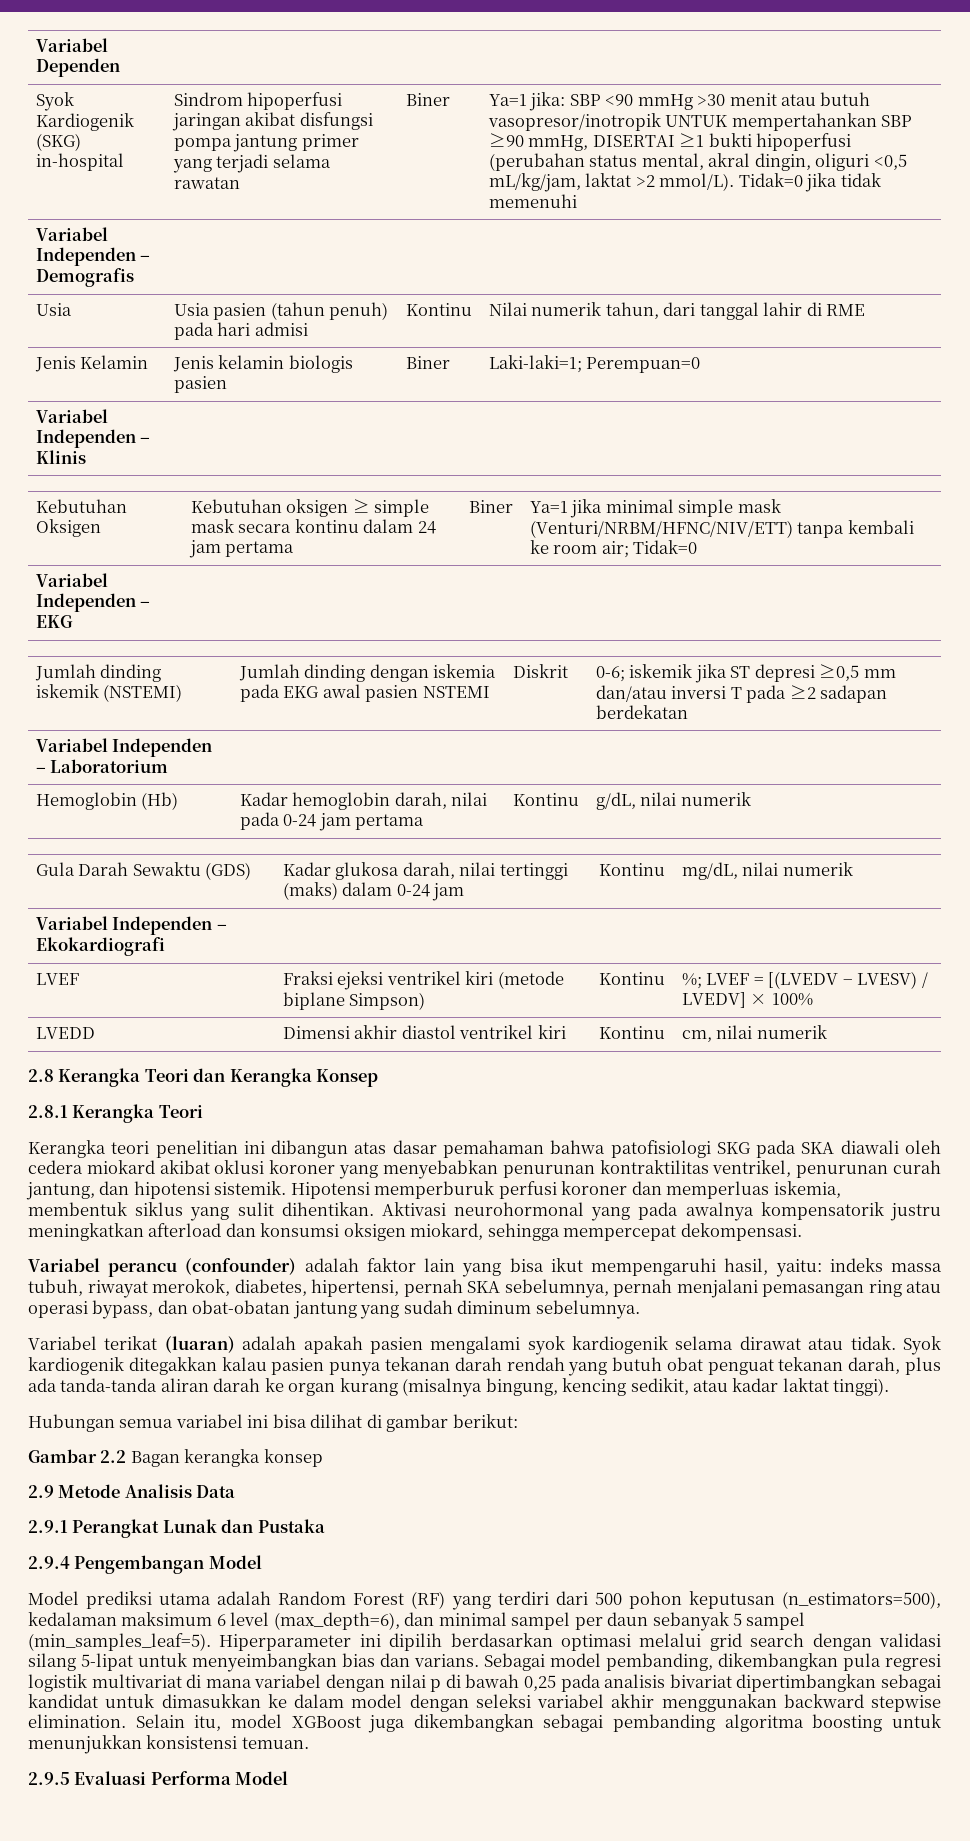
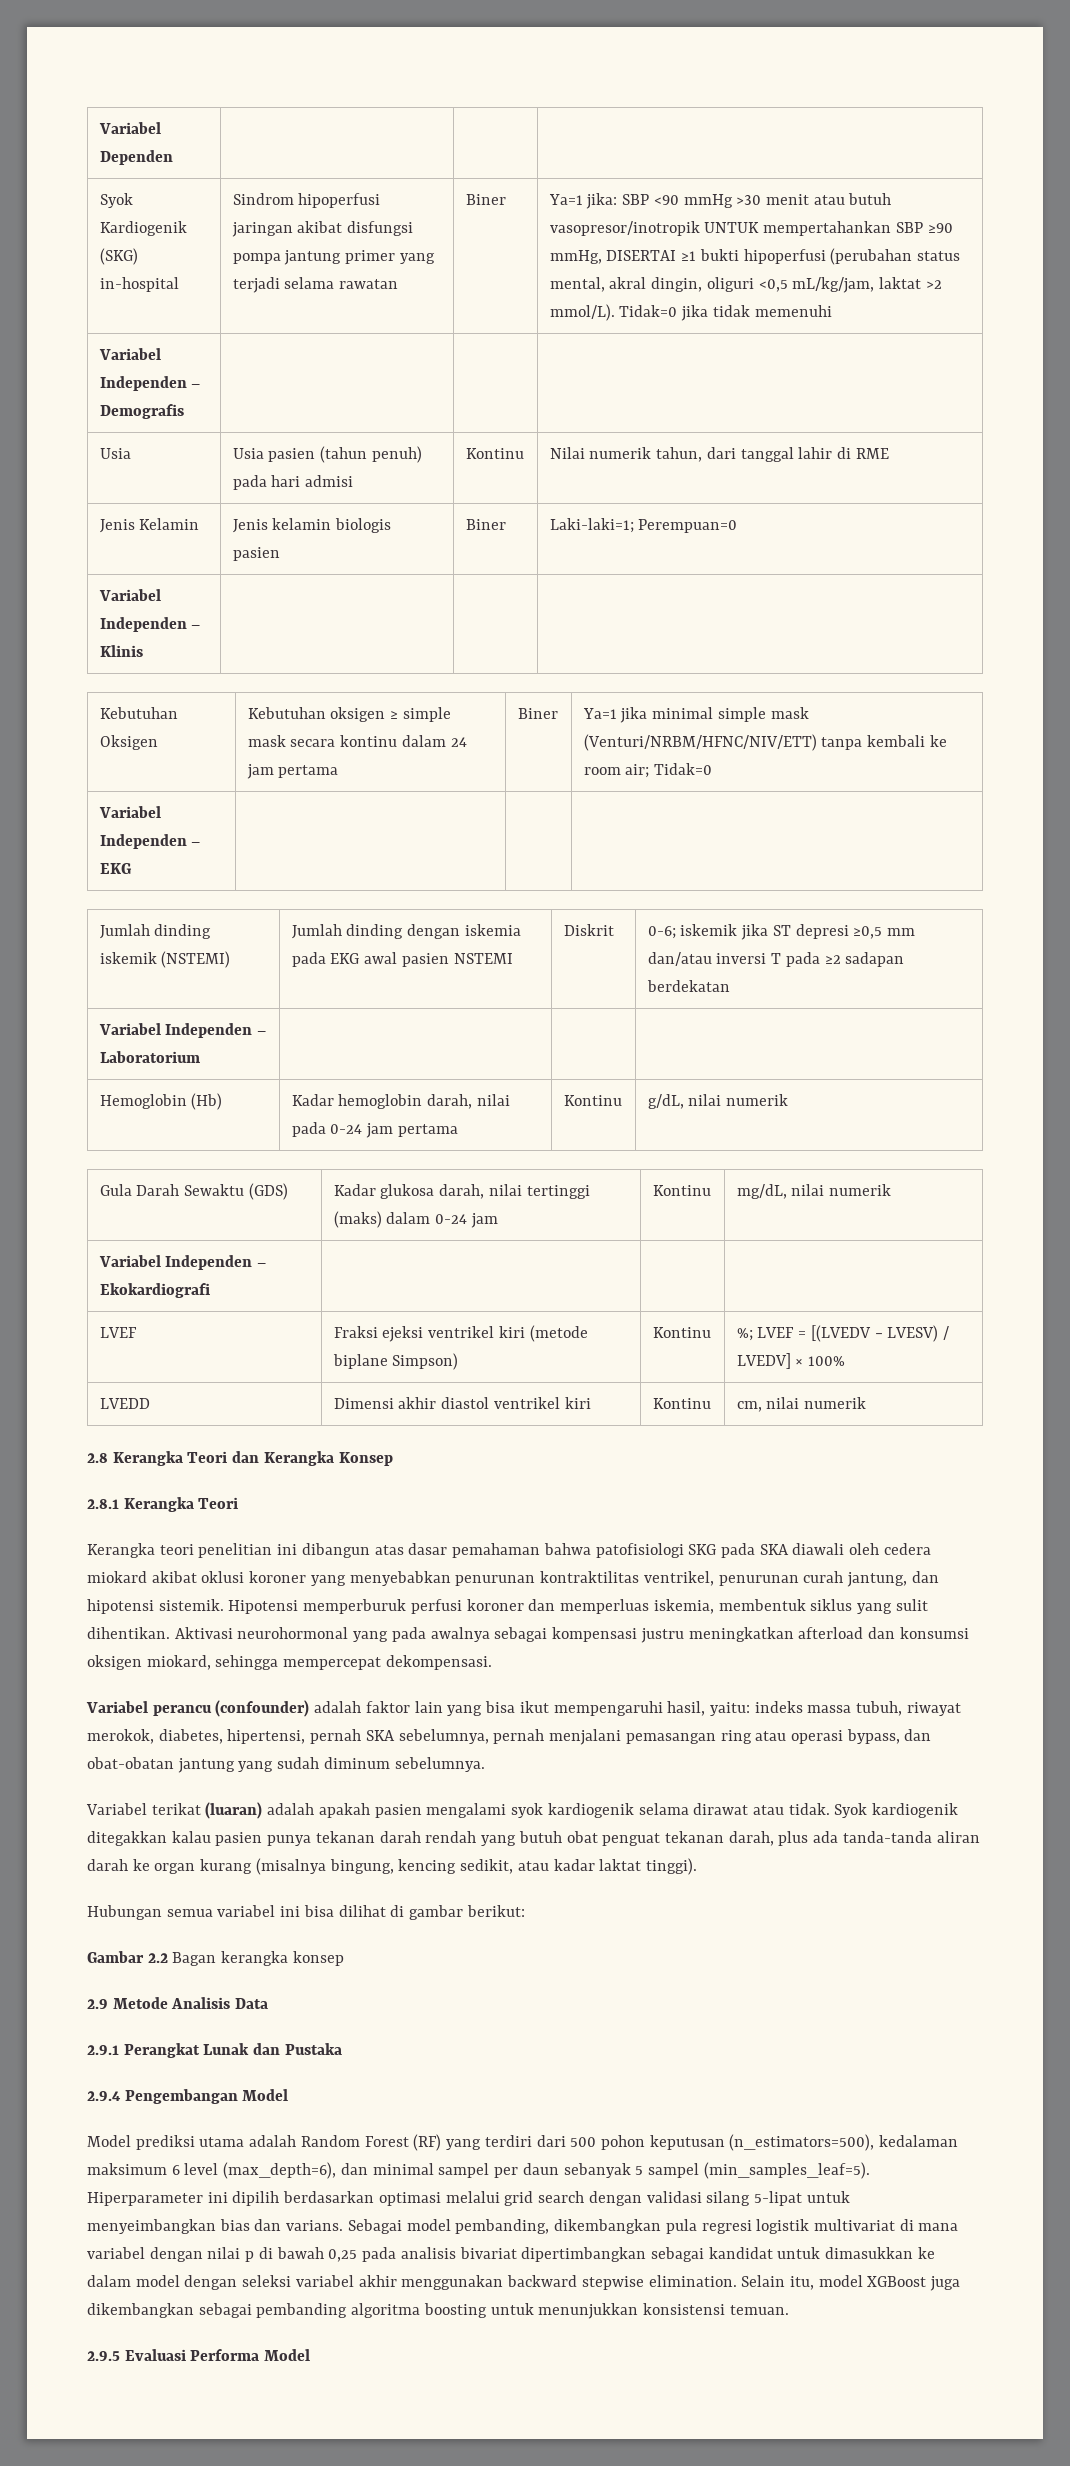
- Aktivasi neurohormonal yang pada awalnya kompensatorik justru meningkatkan afterload dan konsumsi oksigen miokard, sehingga mempercepat dekompensasi.
+ Aktivasi neurohormonal yang pada awalnya sebagai kompensasi justru meningkatkan afterload dan konsumsi oksigen miokard, sehingga mempercepat dekompensasi.

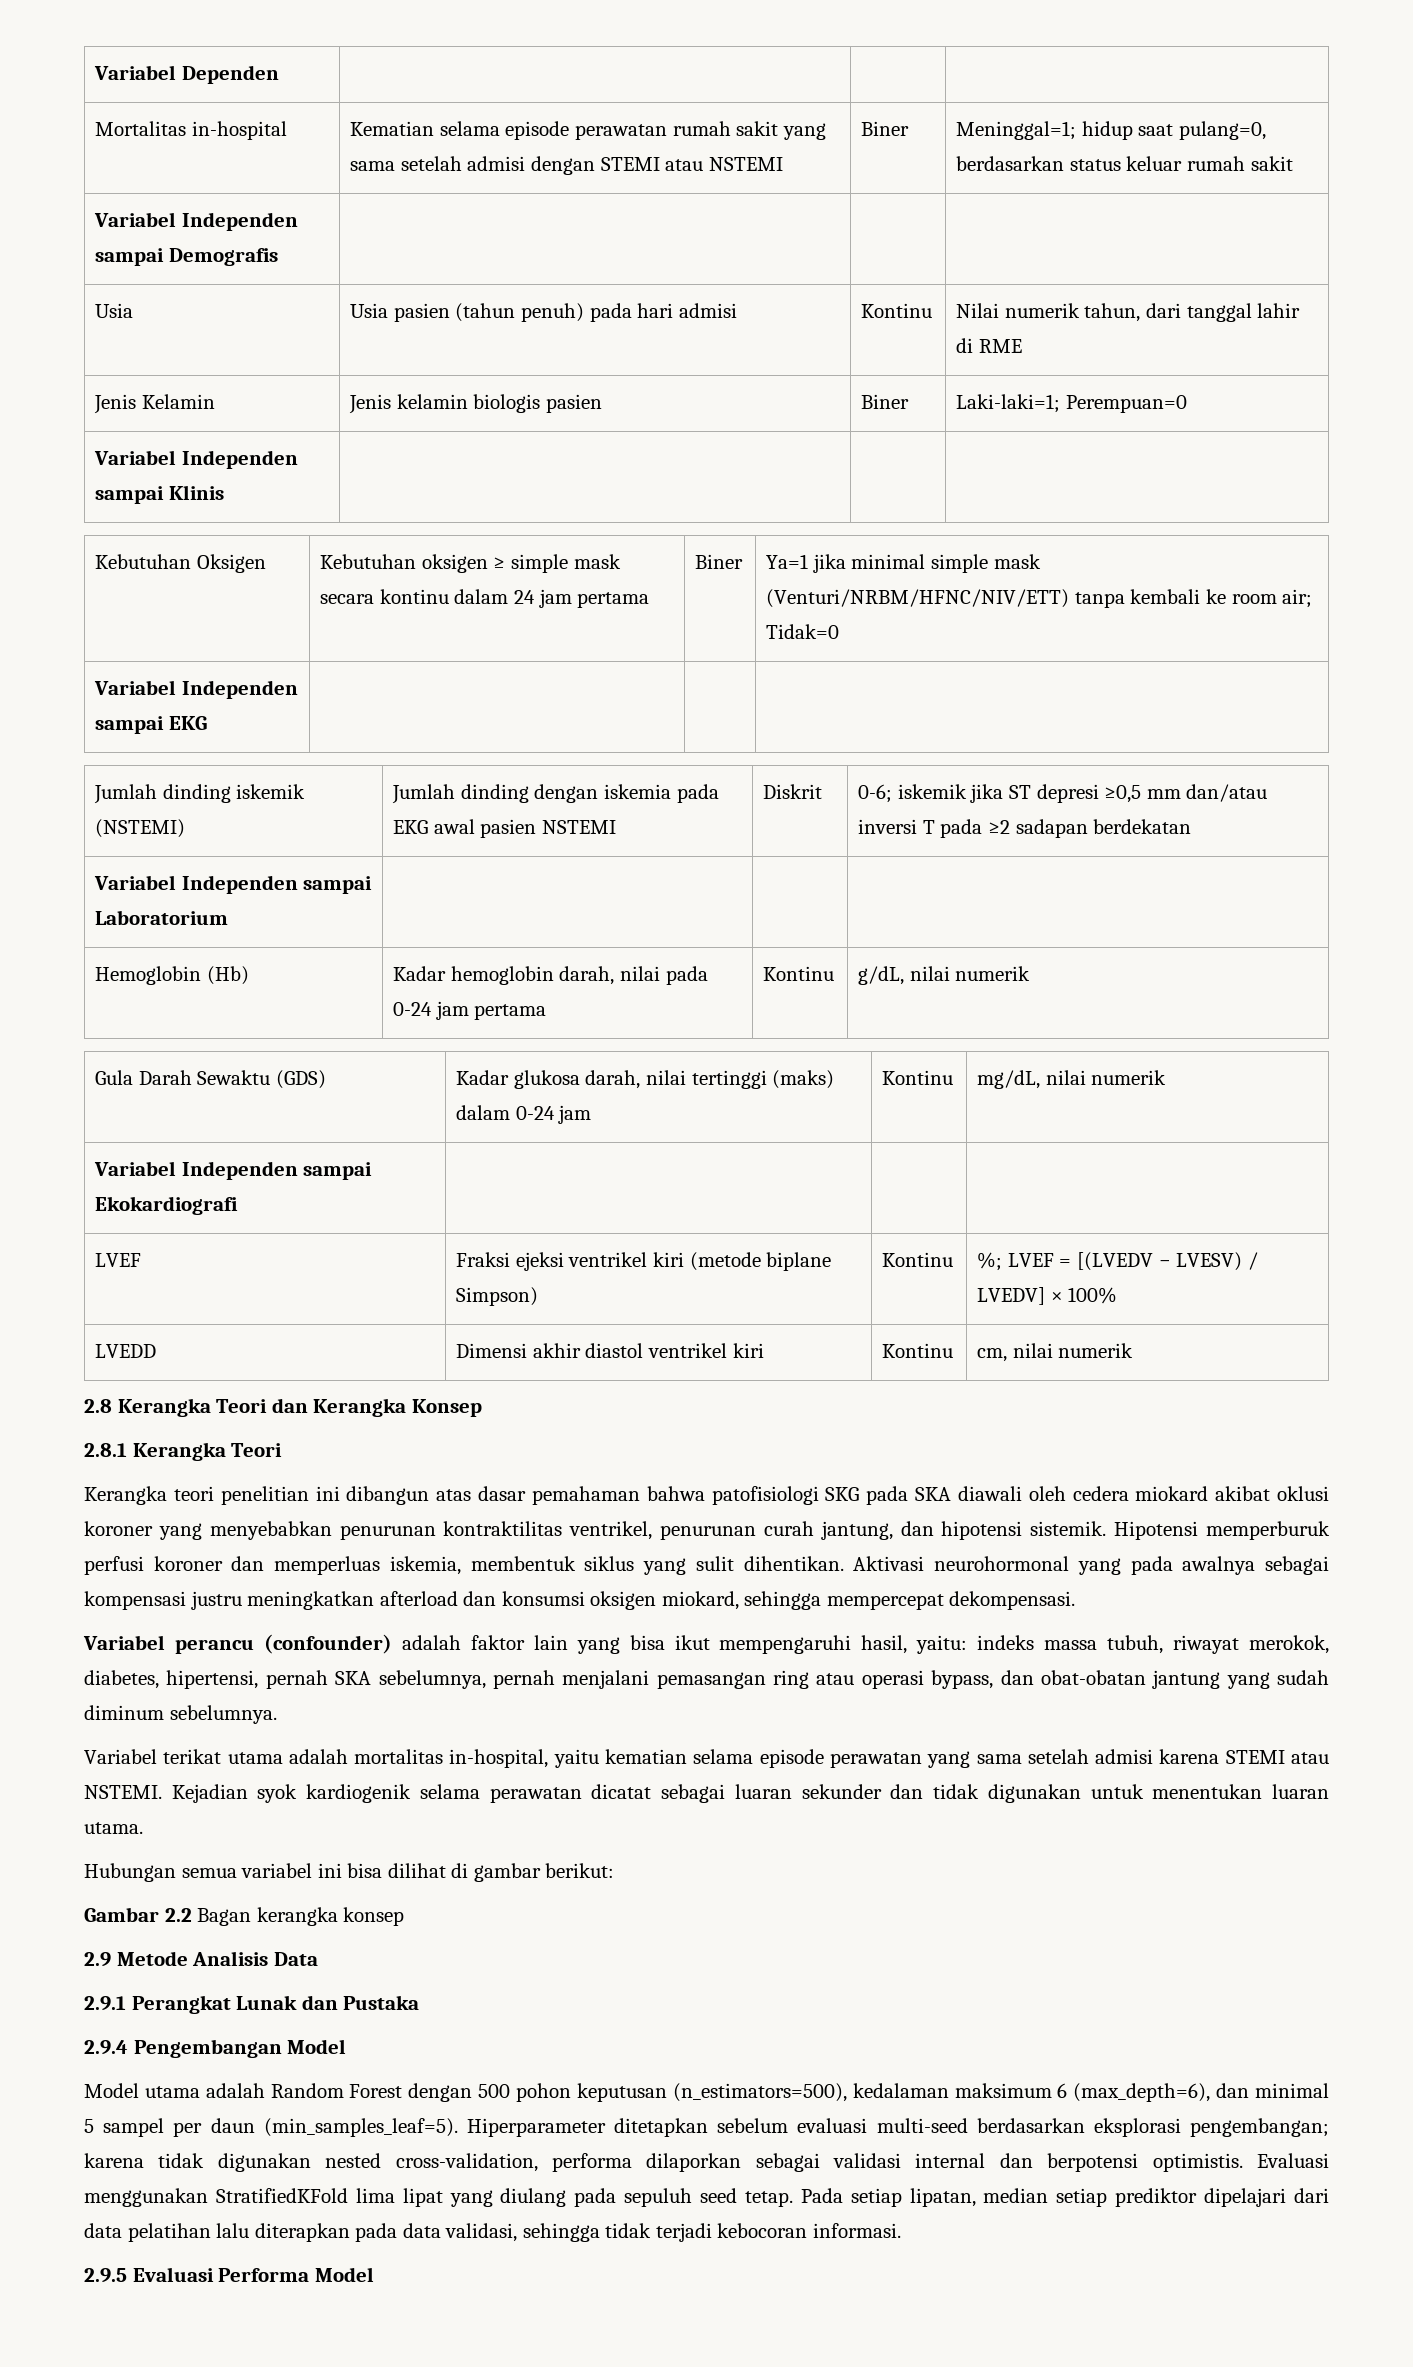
- Syok Kardiogenik (SKG) in-hospital | Sindrom hipoperfusi jaringan akibat disfungsi pompa jantung primer yang terjadi selama rawatan | Biner | Ya=1 jika: SBP <90 mmHg >30 menit atau butuh vasopresor/inotropik UNTUK mempertahankan SBP ≥90 mmHg, DISERTAI ≥1 bukti hipoperfusi (perubahan status mental, akral dingin, oliguri <0,5 mL/kg/jam, laktat >2 mmol/L). Tidak=0 jika tidak memenuhi
- Variabel Independen – Demografis | | |
+ Mortalitas in-hospital | Kematian selama episode perawatan rumah sakit yang sama setelah admisi dengan STEMI atau NSTEMI | Biner | Meninggal=1; hidup saat pulang=0, berdasarkan status keluar rumah sakit
+ Variabel Independen sampai Demografis | | |
- Variabel Independen – Klinis | | |
+ Variabel Independen sampai Klinis | | |
- Variabel Independen – EKG | | |
+ Variabel Independen sampai EKG | | |
- Variabel Independen – Laboratorium | | |
+ Variabel Independen sampai Laboratorium | | |
- Variabel Independen – Ekokardiografi | | |
+ Variabel Independen sampai Ekokardiografi | | |
- Variabel terikat (luaran) adalah apakah pasien mengalami syok kardiogenik selama dirawat atau tidak. Syok kardiogenik ditegakkan kalau pasien punya tekanan darah rendah yang butuh obat penguat tekanan darah, plus ada tanda-tanda aliran darah ke organ kurang (misalnya bingung, kencing sedikit, atau kadar laktat tinggi).
+ Variabel terikat utama adalah mortalitas in-hospital, yaitu kematian selama episode perawatan yang sama setelah admisi karena STEMI atau NSTEMI. Kejadian syok kardiogenik selama perawatan dicatat sebagai luaran sekunder dan tidak digunakan untuk menentukan luaran utama.
- Model prediksi utama adalah Random Forest (RF) yang terdiri dari 500 pohon keputusan (n_estimators=500), kedalaman maksimum 6 level (max_depth=6), dan minimal sampel per daun sebanyak 5 sampel (min_samples_leaf=5). Hiperparameter ini dipilih berdasarkan optimasi melalui grid search dengan validasi silang 5-lipat untuk menyeimbangkan bias dan varians. Sebagai model pembanding, dikembangkan pula regresi logistik multivariat di mana variabel dengan nilai p di bawah 0,25 pada analisis bivariat dipertimbangkan sebagai kandidat untuk dimasukkan ke dalam model dengan seleksi variabel akhir menggunakan backward stepwise elimination. Selain itu, model XGBoost juga dikembangkan sebagai pembanding algoritma boosting untuk menunjukkan konsistensi temuan.
+ Model utama adalah Random Forest dengan 500 pohon keputusan (n_estimators=500), kedalaman maksimum 6 (max_depth=6), dan minimal 5 sampel per daun (min_samples_leaf=5). Hiperparameter ditetapkan sebelum evaluasi multi-seed berdasarkan eksplorasi pengembangan; karena tidak digunakan nested cross-validation, performa dilaporkan sebagai validasi internal dan berpotensi optimistis. Evaluasi menggunakan StratifiedKFold lima lipat yang diulang pada sepuluh seed tetap. Pada setiap lipatan, median setiap prediktor dipelajari dari data pelatihan lalu diterapkan pada data validasi, sehingga tidak terjadi kebocoran informasi.

